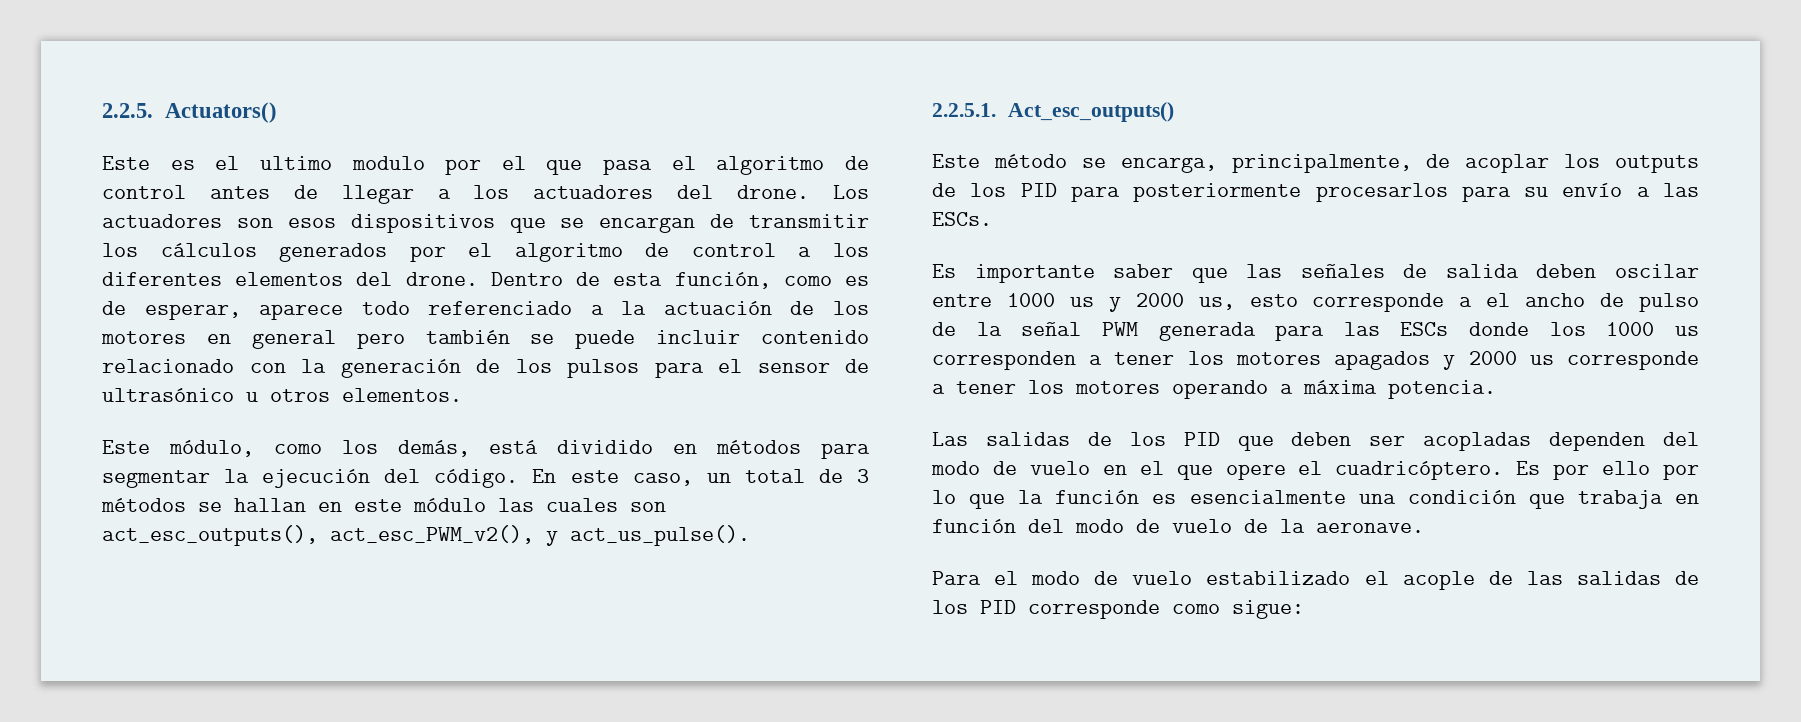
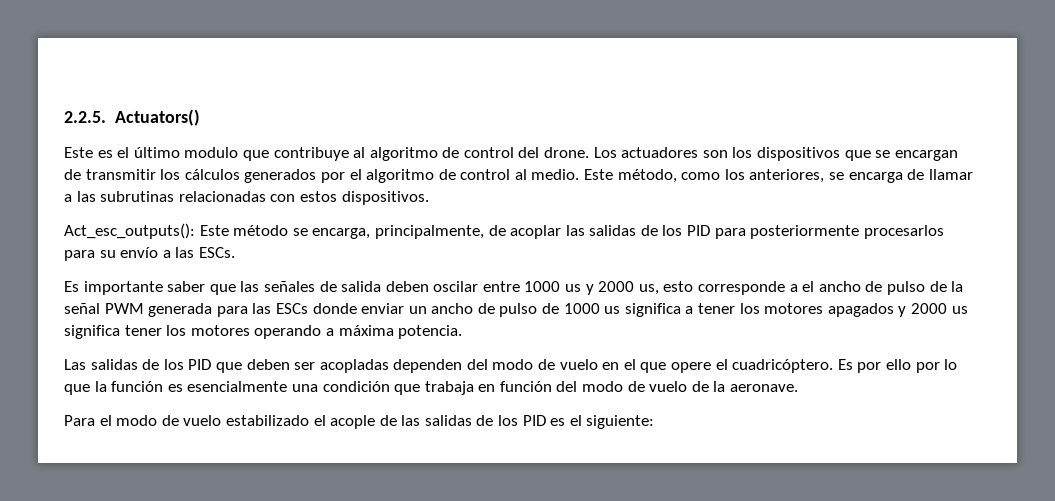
- Este es el ultimo modulo por el que pasa el algoritmo de control antes de llegar a los actuadores del drone.
+ Este es el último modulo que contribuye al algoritmo de control del drone.
- Los actuadores son esos dispositivos que se encargan de transmitir los cálculos generados por el algoritmo de control a los diferentes elementos del drone. Dentro de esta función, como es de esperar, aparece todo referenciado a la actuación de los motores en general pero también se puede incluir contenido relacionado con la generación de los pulsos para el sensor de ultrasónico u otros elementos.
- Este módulo, como los demás, está dividido en métodos para segmentar la ejecución del código. En este caso, un total de 3 métodos se hallan en este módulo las cuales son act_esc_outputs(), act_esc_PWM_v2(), y act_us_pulse().
- 2.2.5.1. Act_esc_outputs()
- Este método se encarga, principalmente, de acoplar los outputs de los PID para posteriormente procesarlos para su envío a las ESCs.
+ Los actuadores son los dispositivos que se encargan de transmitir los cálculos generados por el algoritmo de control al medio. Este método, como los anteriores, se encarga de llamar a las subrutinas relacionadas con estos dispositivos.
+ Act_esc_outputs(): Este método se encarga, principalmente, de acoplar las salidas de los PID para posteriormente procesarlos para su envío a las ESCs.
- Es importante saber que las señales de salida deben oscilar entre 1000 us y 2000 us, esto corresponde a el ancho de pulso de la señal PWM generada para las ESCs donde los 1000 us corresponden a tener los motores apagados y 2000 us corresponde a tener los motores operando a máxima potencia.
+ Es importante saber que las señales de salida deben oscilar entre 1000 us y 2000 us, esto corresponde a el ancho de pulso de la señal PWM generada para las ESCs donde enviar un ancho de pulso de 1000 us significa a tener los motores apagados y 2000 us significa tener los motores operando a máxima potencia.
- Para el modo de vuelo estabilizado el acople de las salidas de los PID corresponde como sigue:
+ Para el modo de vuelo estabilizado el acople de las salidas de los PID es el siguiente:

